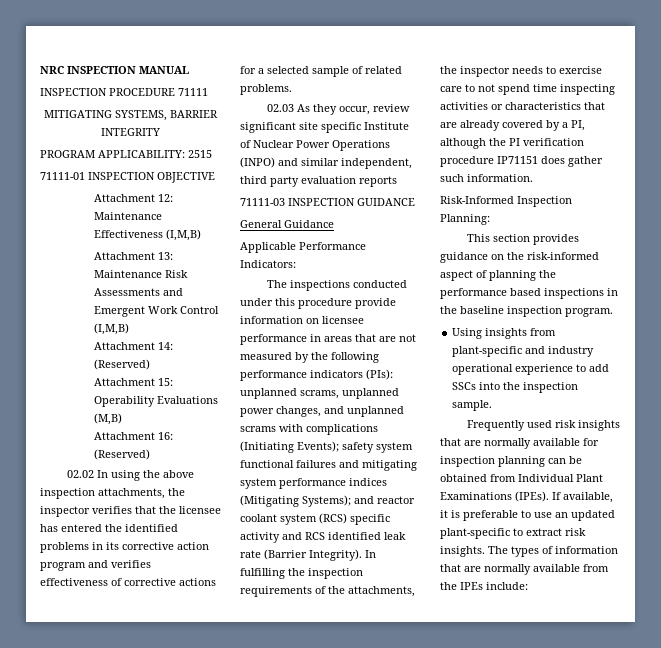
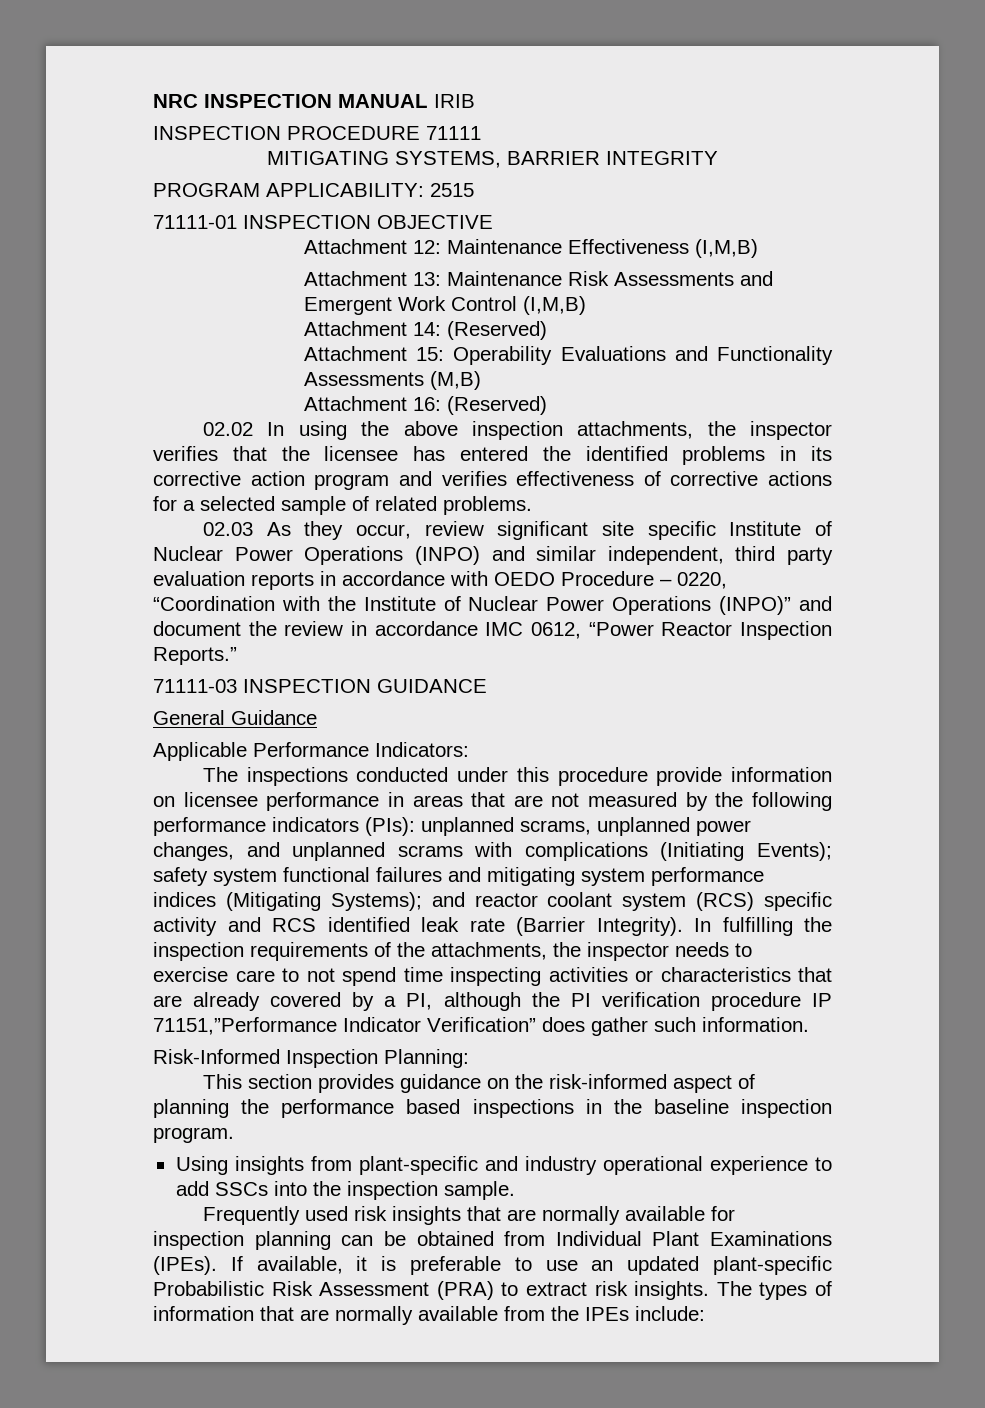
- NRC INSPECTION MANUAL
+ NRC INSPECTION MANUAL IRIB
- Attachment 15: Operability Evaluations (M,B)
+ Attachment 15: Operability Evaluations and Functionality Assessments (M,B)
- 02.03 As they occur, review significant site specific Institute of Nuclear Power Operations (INPO) and similar independent, third party evaluation reports
+ 02.03 As they occur, review significant site specific Institute of Nuclear Power Operations (INPO) and similar independent, third party evaluation reports in accordance with OEDO Procedure – 0220, “Coordination with the Institute of Nuclear Power Operations (INPO)” and document the review in accordance IMC 0612, “Power Reactor Inspection Reports.”
- In fulfilling the inspection requirements of the attachments, the inspector needs to exercise care to not spend time inspecting activities or characteristics that are already covered by a PI, although the PI verification procedure IP71151 does gather such information.
+ In fulfilling the inspection requirements of the attachments, the inspector needs to exercise care to not spend time inspecting activities or characteristics that are already covered by a PI, although the PI verification procedure IP 71151,”Performance Indicator Verification” does gather such information.
- If available, it is preferable to use an updated plant-specific to extract risk insights.
+ If available, it is preferable to use an updated plant-specific Probabilistic Risk Assessment (PRA) to extract risk insights.

